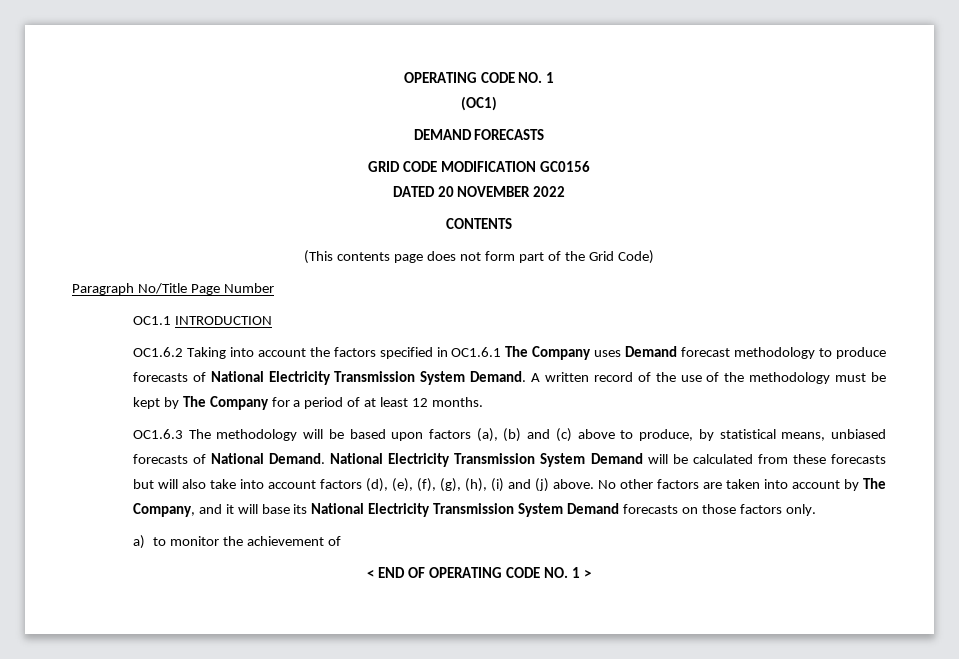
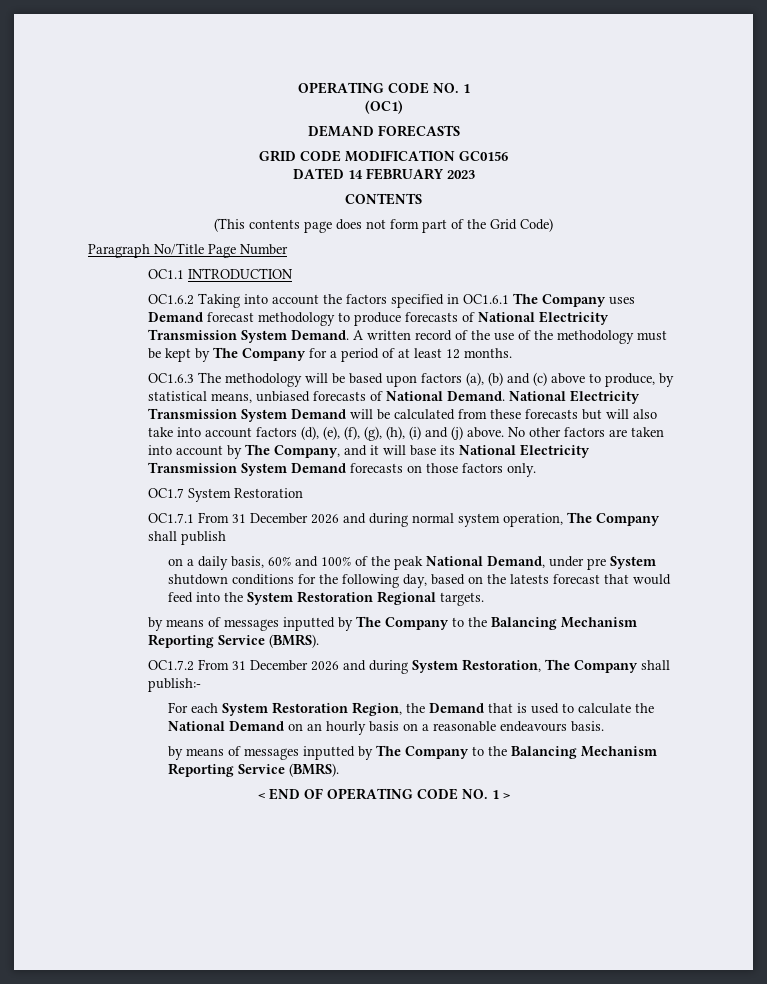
- DATED 20 NOVEMBER 2022
+ DATED 14 FEBRUARY 2023
- a) to monitor the achievement of
+ OC1.7 System Restoration
+ OC1.7.1 From 31 December 2026 and during normal system operation, The Company shall publish
+ on a daily basis, 60% and 100% of the peak National Demand, under pre System shutdown conditions for the following day, based on the latests forecast that would feed into the System Restoration Regional targets.
+ by means of messages inputted by The Company to the Balancing Mechanism Reporting Service (BMRS).
+ OC1.7.2 From 31 December 2026 and during System Restoration, The Company shall publish:-
+ For each System Restoration Region, the Demand that is used to calculate the National Demand on an hourly basis on a reasonable endeavours basis.
+ by means of messages inputted by The Company to the Balancing Mechanism Reporting Service (BMRS).

